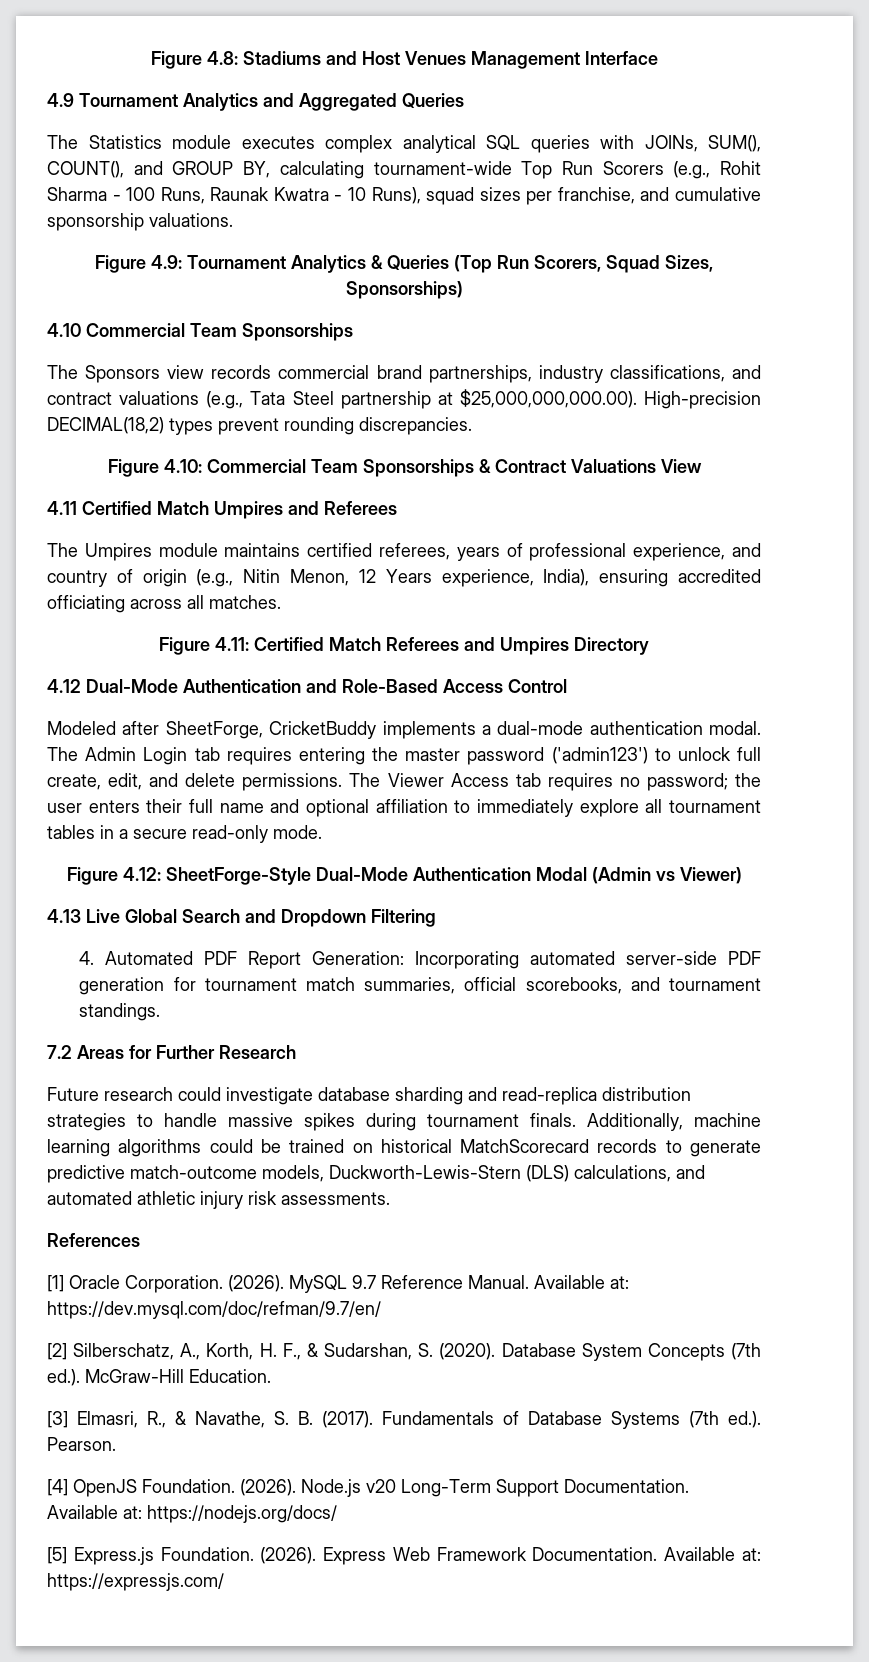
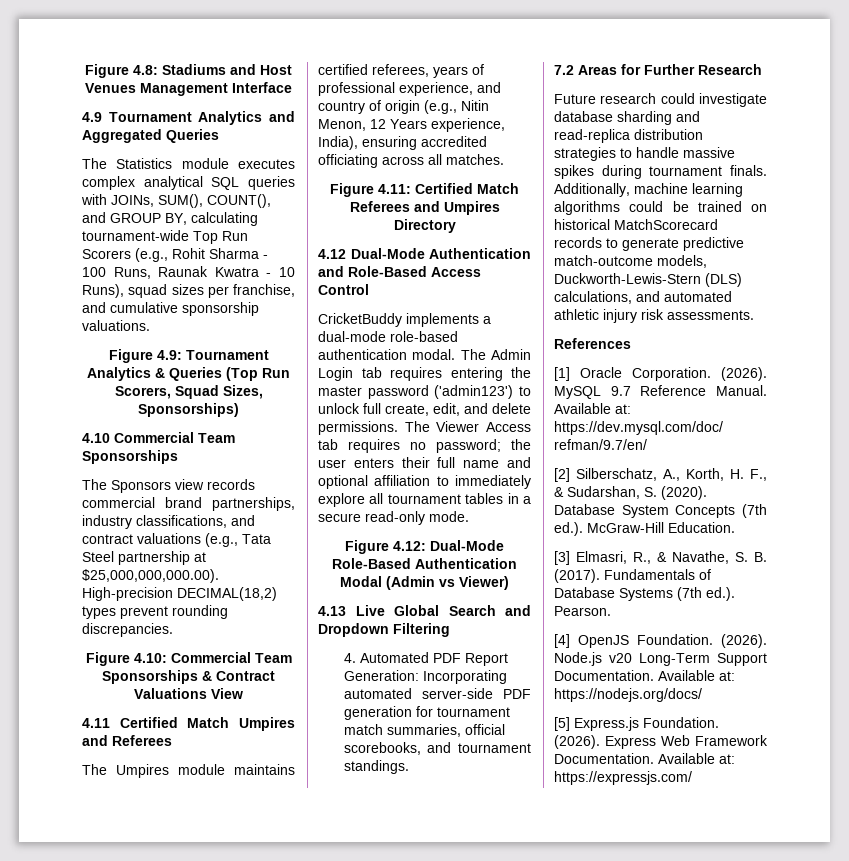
- Modeled after SheetForge, CricketBuddy implements a dual-mode authentication modal.
+ CricketBuddy implements a dual-mode role-based authentication modal.
- Figure 4.12: SheetForge-Style Dual-Mode Authentication Modal (Admin vs Viewer)
+ Figure 4.12: Dual-Mode Role-Based Authentication Modal (Admin vs Viewer)

